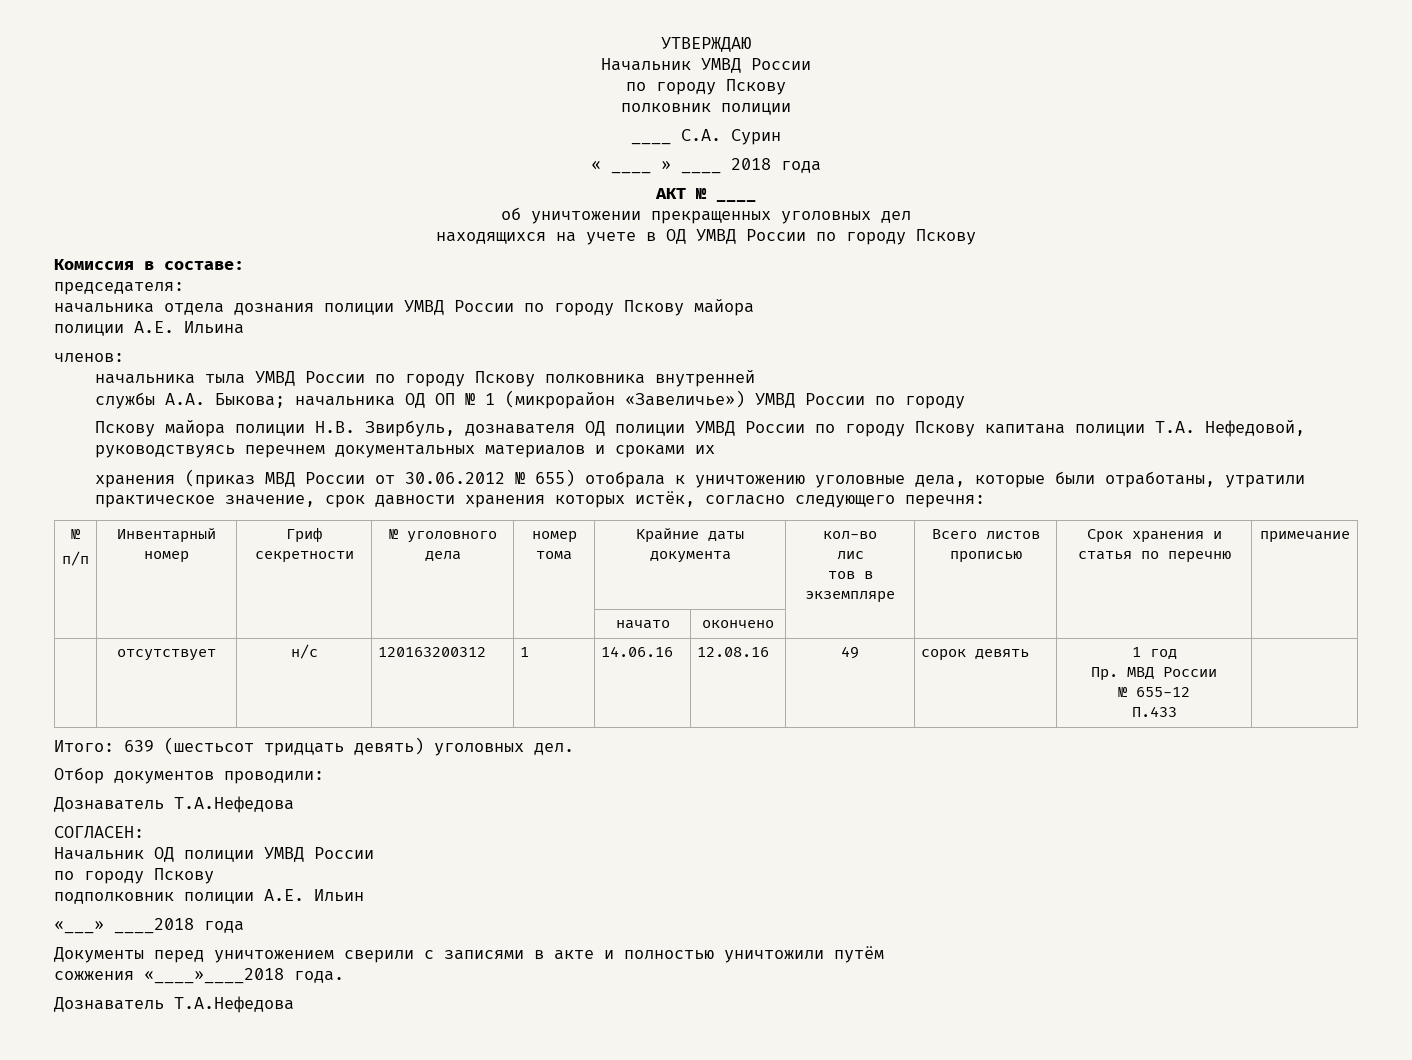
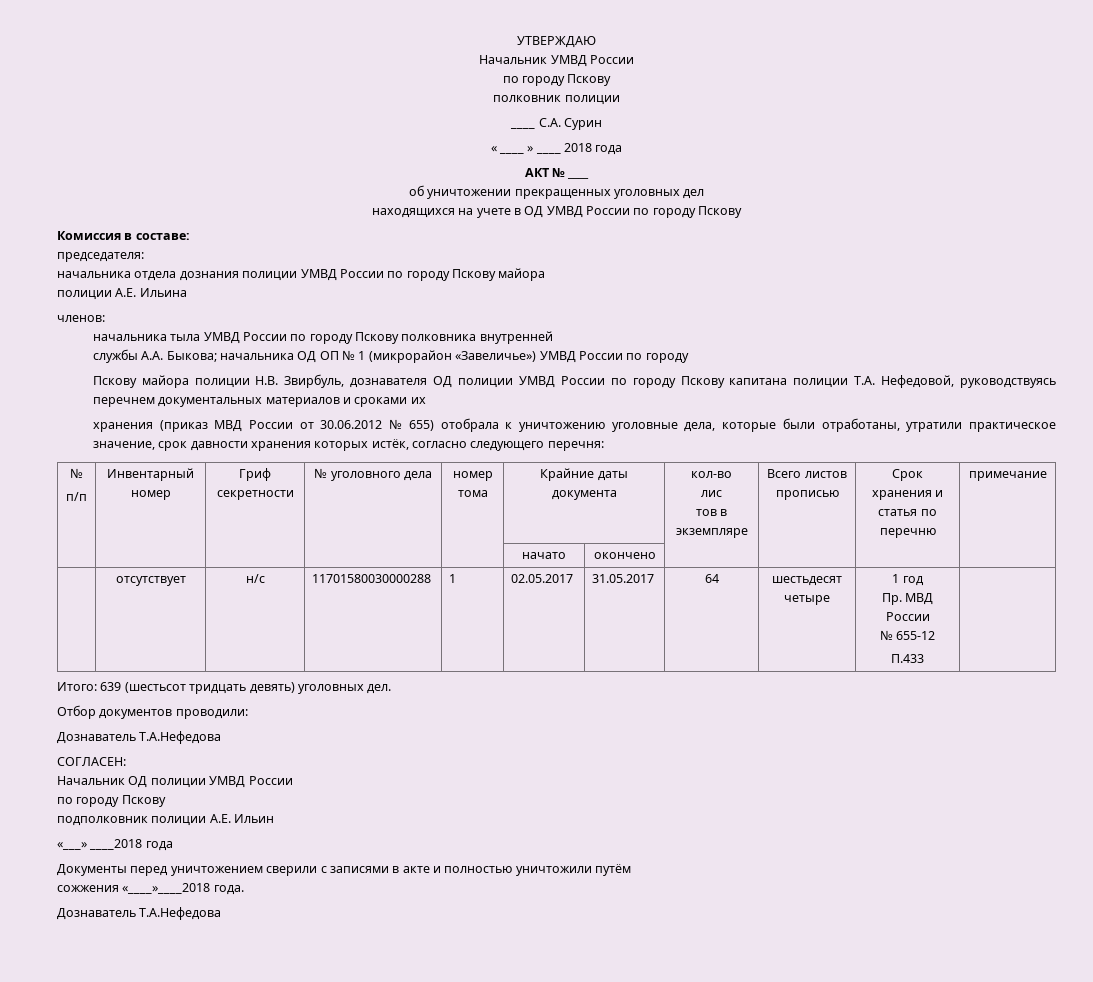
- | отсутствует | н/с | 120163200312 | 1 | 14.06.16 | 12.08.16 | 49 | сорок девять | 1 год
+ | отсутствует | н/с | 11701580030000288 | 1 | 02.05.2017 | 31.05.2017 | 64 | шестьдесят четыре | 1 год

